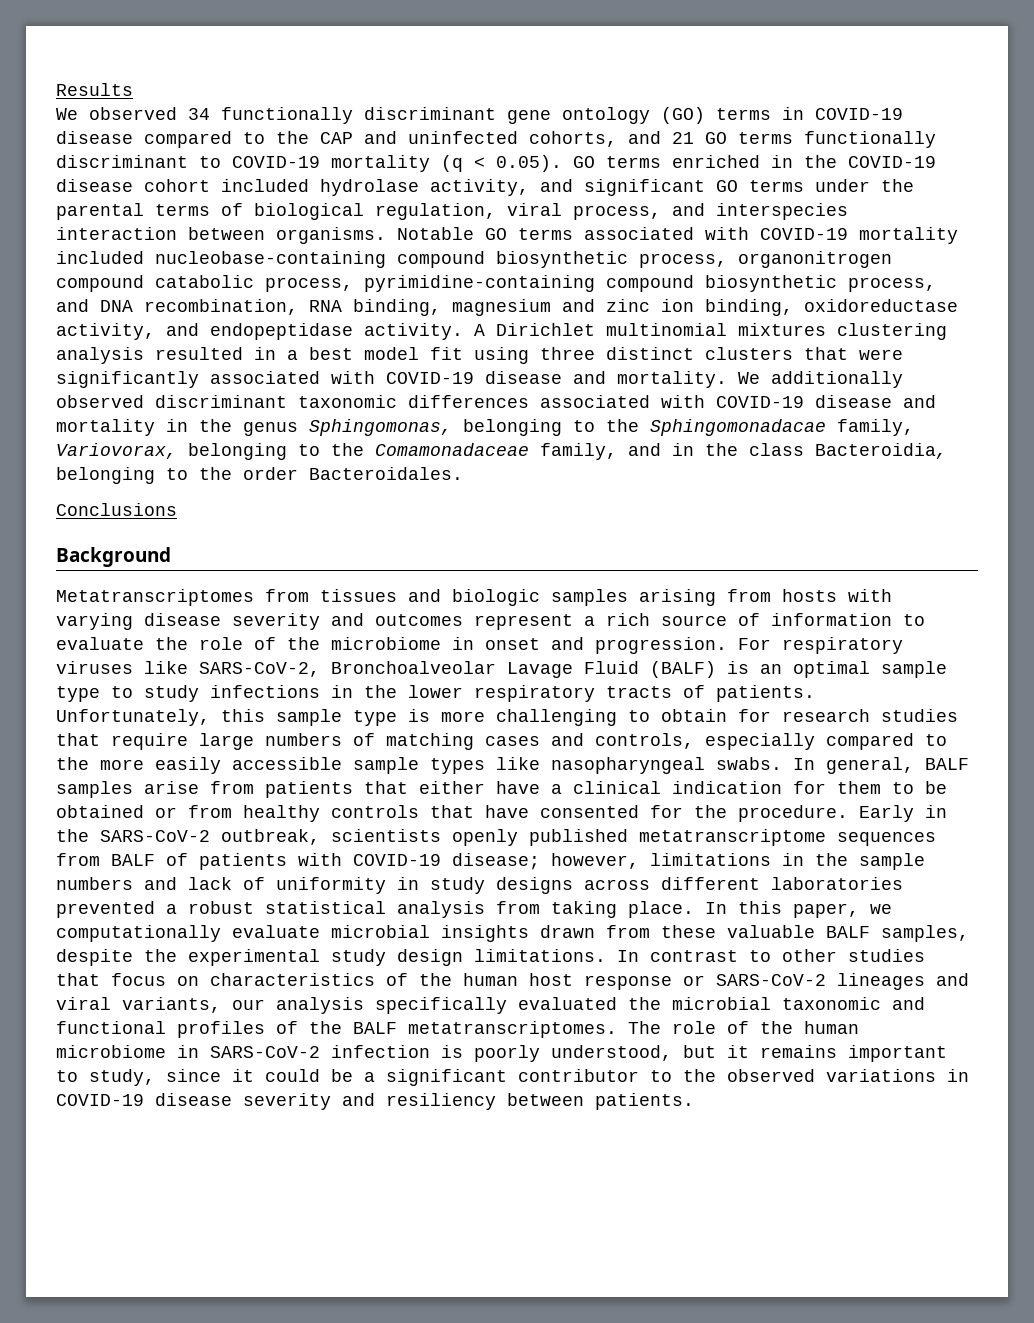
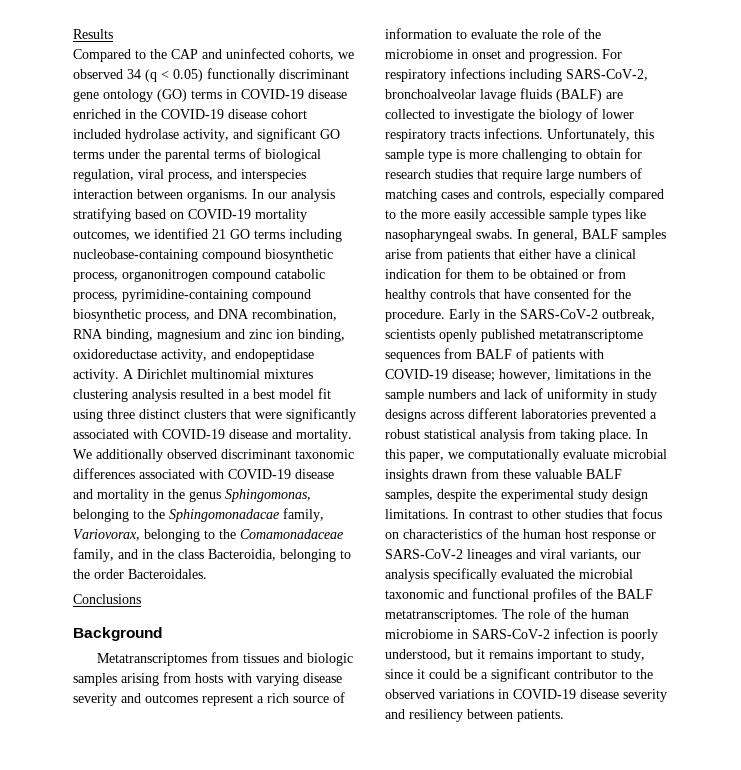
- We observed 34 functionally discriminant gene ontology (GO) terms in COVID-19 disease compared to the CAP and uninfected cohorts, and 21 GO terms functionally discriminant to COVID-19 mortality (q < 0.05). GO terms enriched in the COVID-19 disease cohort included hydrolase activity, and significant GO terms under the parental terms of biological regulation, viral process, and interspecies interaction between organisms.
+ Compared to the CAP and uninfected cohorts, we observed 34 (q < 0.05) functionally discriminant gene ontology (GO) terms in COVID-19 disease enriched in the COVID-19 disease cohort included hydrolase activity, and significant GO terms under the parental terms of biological regulation, viral process, and interspecies interaction between organisms.
- Notable GO terms associated with COVID-19 mortality included nucleobase-containing compound biosynthetic process, organonitrogen compound catabolic process, pyrimidine-containing compound biosynthetic process, and DNA recombination, RNA binding, magnesium and zinc ion binding, oxidoreductase activity, and endopeptidase activity.
+ In our analysis stratifying based on COVID-19 mortality outcomes, we identified 21 GO terms including nucleobase-containing compound biosynthetic process, organonitrogen compound catabolic process, pyrimidine-containing compound biosynthetic process, and DNA recombination, RNA binding, magnesium and zinc ion binding, oxidoreductase activity, and endopeptidase activity.
- For respiratory viruses like SARS-CoV-2, Bronchoalveolar Lavage Fluid (BALF) is an optimal sample type to study infections in the lower respiratory tracts of patients.
+ For respiratory infections including SARS-CoV-2, bronchoalveolar lavage fluids (BALF) are collected to investigate the biology of lower respiratory tracts infections.

